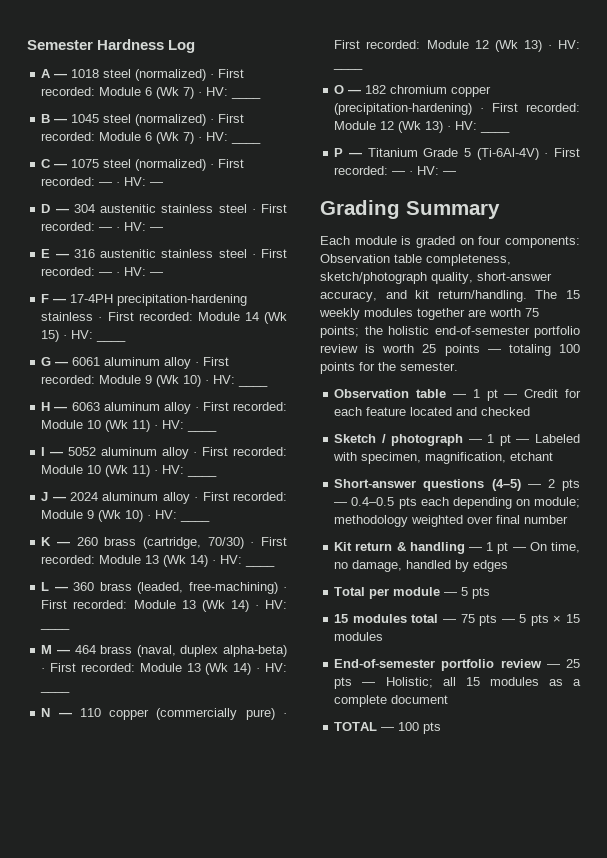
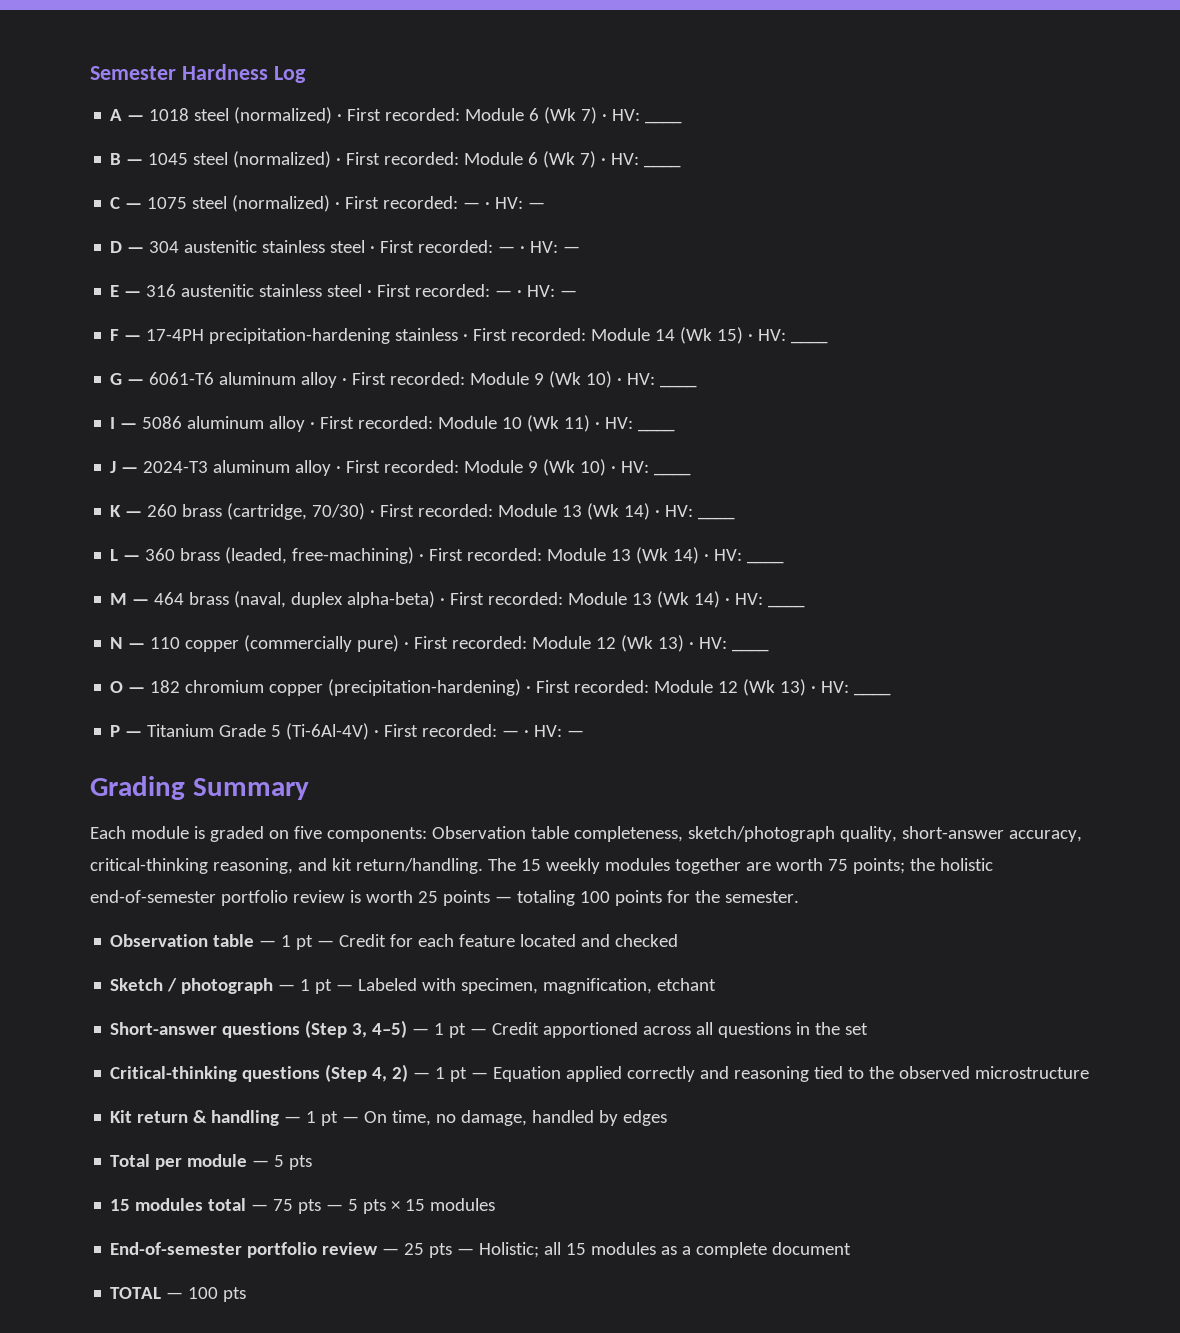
- G — 6061 aluminum alloy · First recorded: Module 9 (Wk 10) · HV: ____
+ G — 6061-T6 aluminum alloy · First recorded: Module 9 (Wk 10) · HV: ____
- H — 6063 aluminum alloy · First recorded: Module 10 (Wk 11) · HV: ____
- I — 5052 aluminum alloy · First recorded: Module 10 (Wk 11) · HV: ____
+ I — 5086 aluminum alloy · First recorded: Module 10 (Wk 11) · HV: ____
- J — 2024 aluminum alloy · First recorded: Module 9 (Wk 10) · HV: ____
+ J — 2024-T3 aluminum alloy · First recorded: Module 9 (Wk 10) · HV: ____
- Each module is graded on four components: Observation table completeness, sketch/photograph quality, short-answer accuracy, and kit return/handling.
+ Each module is graded on five components: Observation table completeness, sketch/photograph quality, short-answer accuracy, critical-thinking reasoning, and kit return/handling.
- Short-answer questions (4–5) — 2 pts — 0.4–0.5 pts each depending on module; methodology weighted over final number
+ Short-answer questions (Step 3, 4–5) — 1 pt — Credit apportioned across all questions in the set
+ Critical-thinking questions (Step 4, 2) — 1 pt — Equation applied correctly and reasoning tied to the observed microstructure

